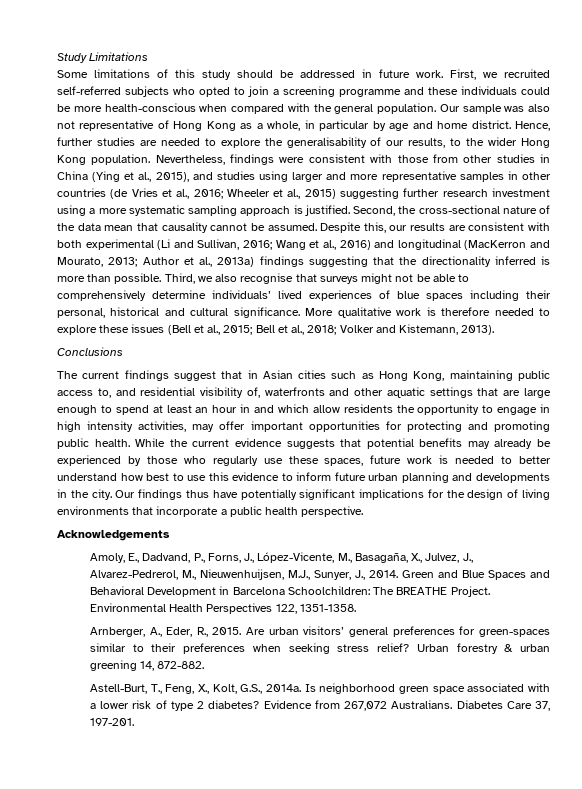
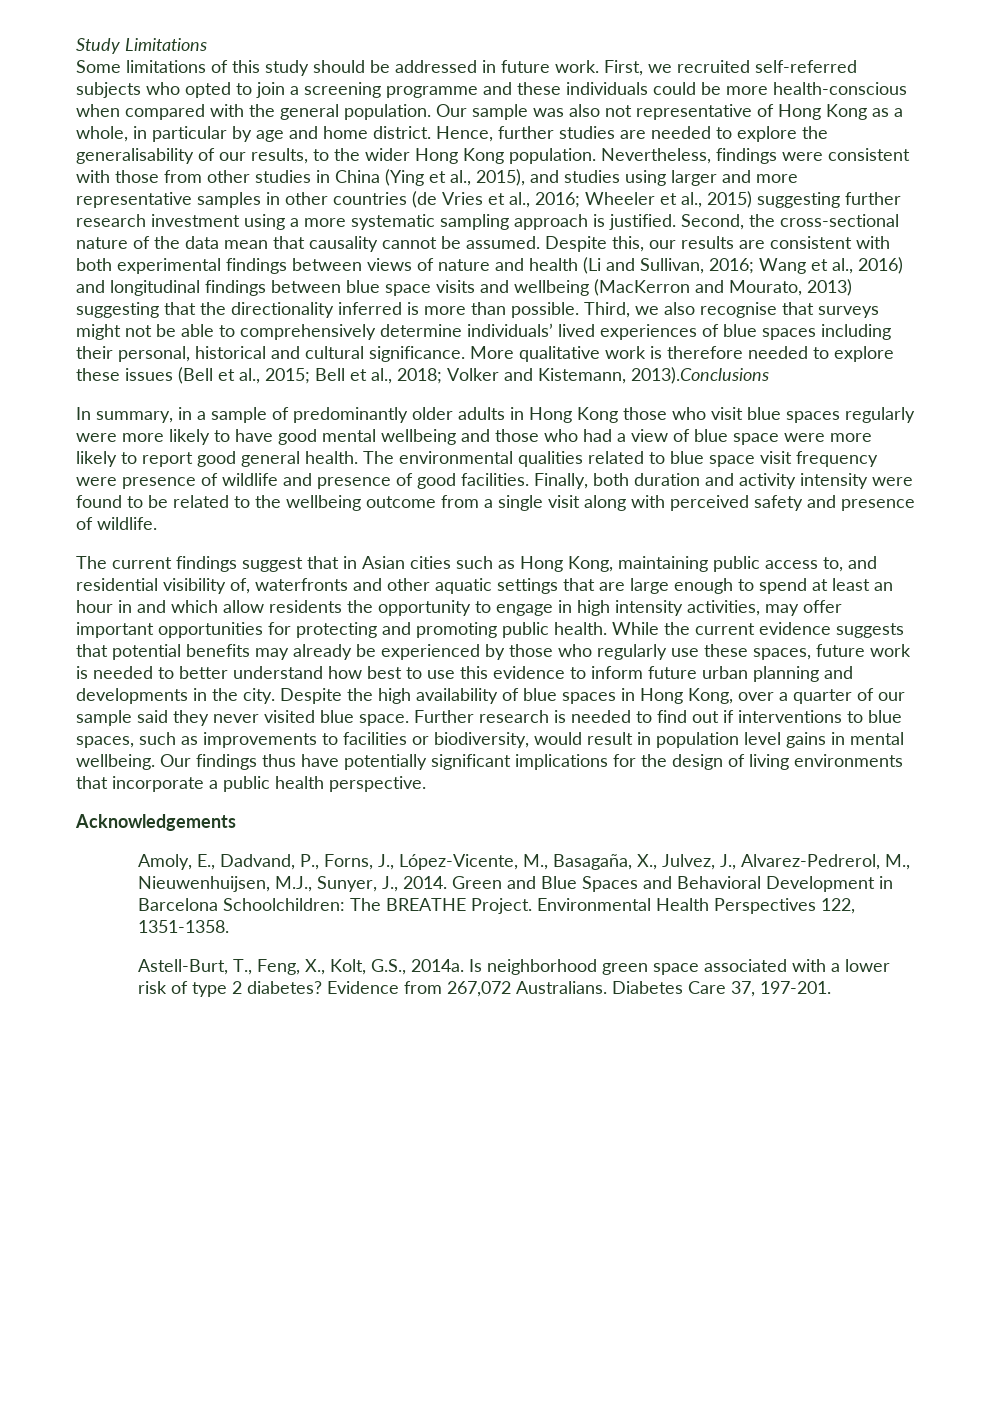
- Despite this, our results are consistent with both experimental (Li and Sullivan, 2016; Wang et al., 2016) and longitudinal (MacKerron and Mourato, 2013; Author et al., 2013a) findings suggesting that the directionality inferred is more than possible.
+ Despite this, our results are consistent with both experimental findings between views of nature and health (Li and Sullivan, 2016; Wang et al., 2016) and longitudinal findings between blue space visits and wellbeing (MacKerron and Mourato, 2013) suggesting that the directionality inferred is more than possible.
- More qualitative work is therefore needed to explore these issues (Bell et al., 2015; Bell et al., 2018; Volker and Kistemann, 2013).
- Conclusions
+ More qualitative work is therefore needed to explore these issues (Bell et al., 2015; Bell et al., 2018; Volker and Kistemann, 2013).Conclusions
+ In summary, in a sample of predominantly older adults in Hong Kong those who visit blue spaces regularly were more likely to have good mental wellbeing and those who had a view of blue space were more likely to report good general health. The environmental qualities related to blue space visit frequency were presence of wildlife and presence of good facilities. Finally, both duration and activity intensity were found to be related to the wellbeing outcome from a single visit along with perceived safety and presence of wildlife.
+ Despite the high availability of blue spaces in Hong Kong, over a quarter of our sample said they never visited blue space. Further research is needed to find out if interventions to blue spaces, such as improvements to facilities or biodiversity, would result in population level gains in mental wellbeing.
- Arnberger, A., Eder, R., 2015. Are urban visitors’ general preferences for green-spaces similar to their preferences when seeking stress relief? Urban forestry & urban greening 14, 872-882.

